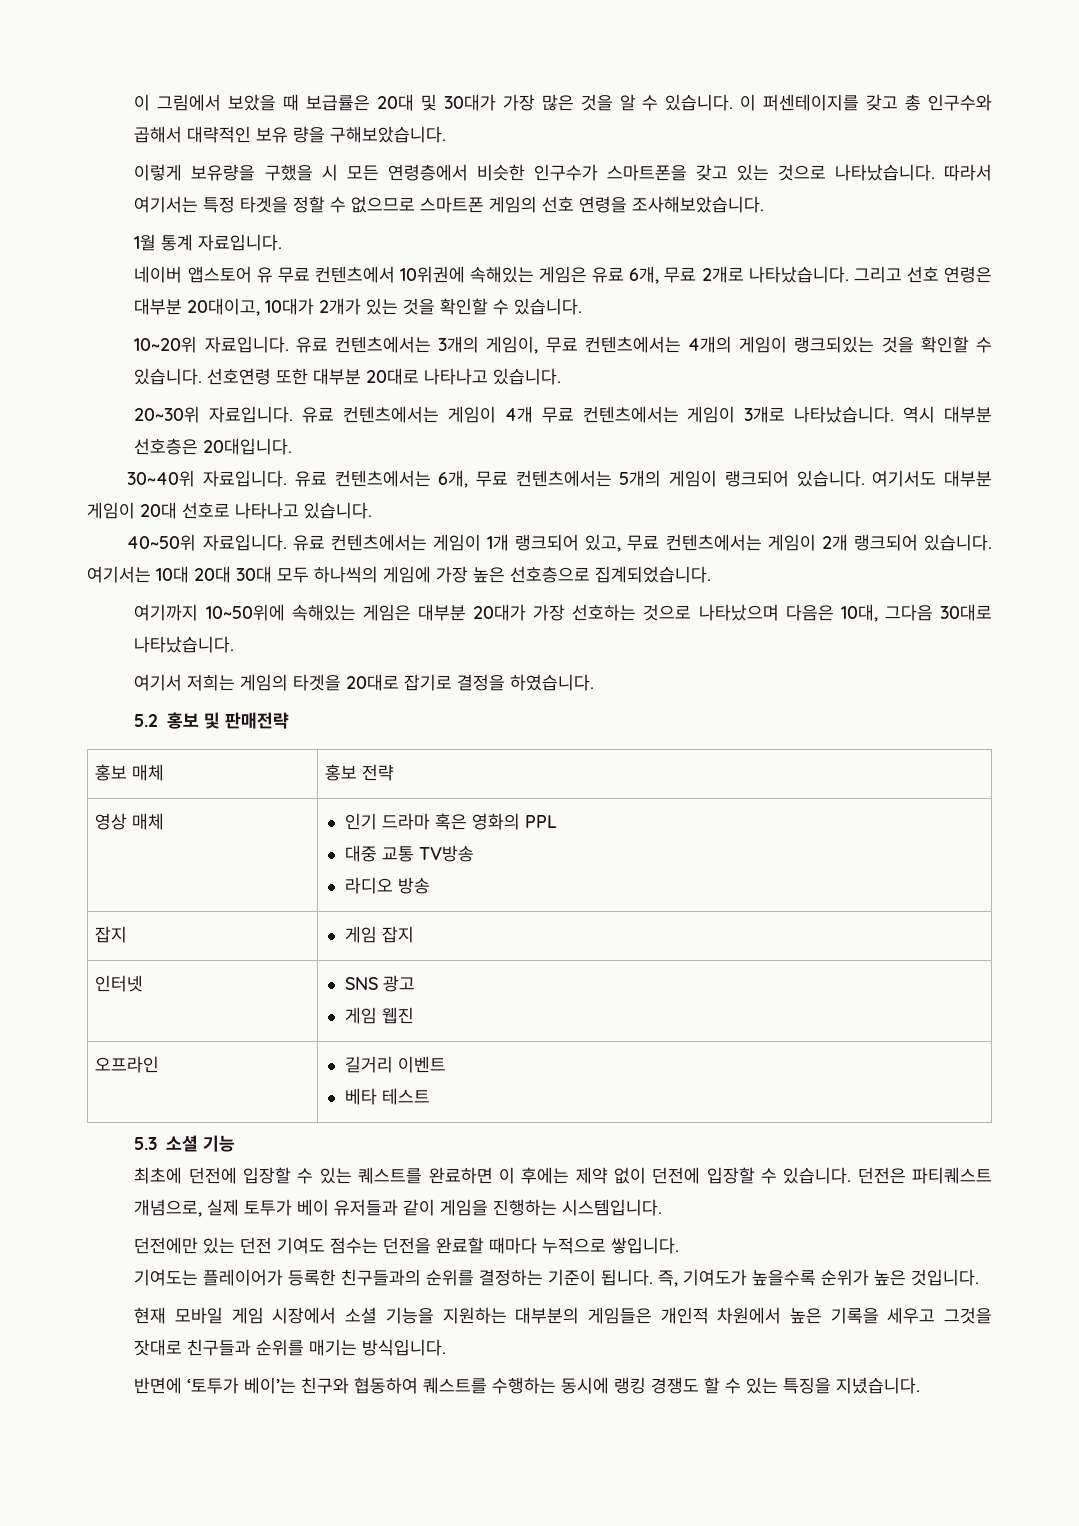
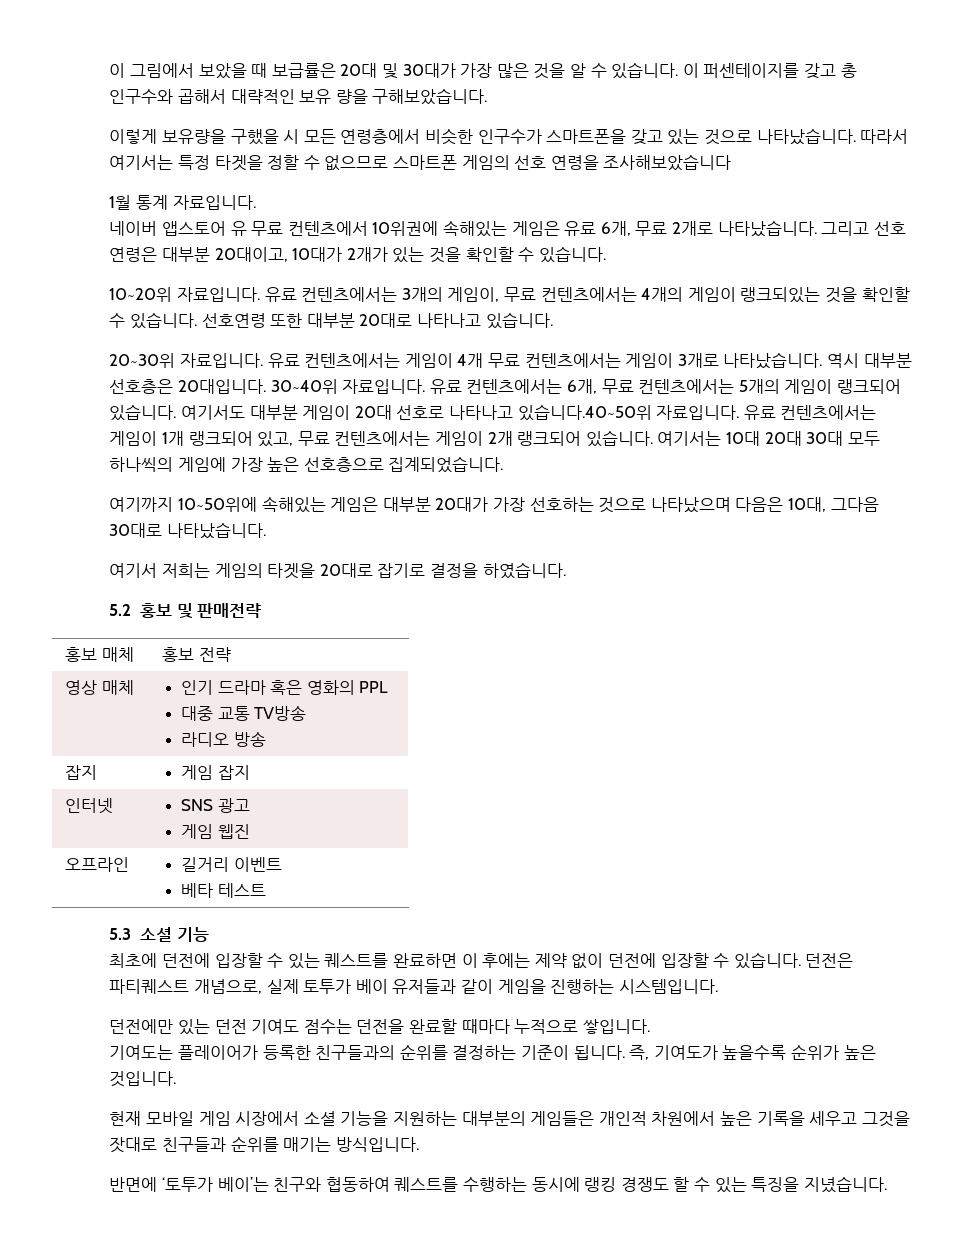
- 따라서 여기서는 특정 타겟을 정할 수 없으므로 스마트폰 게임의 선호 연령을 조사해보았습니다.
+ 따라서 여기서는 특정 타겟을 정할 수 없으므로 스마트폰 게임의 선호 연령을 조사해보았습니다
- 역시 대부분 선호층은 20대입니다.
- 30~40위 자료입니다.
+ 역시 대부분 선호층은 20대입니다. 30~40위 자료입니다.
- 여기서도 대부분 게임이 20대 선호로 나타나고 있습니다.
- 40~50위 자료입니다.
+ 여기서도 대부분 게임이 20대 선호로 나타나고 있습니다.40~50위 자료입니다.

